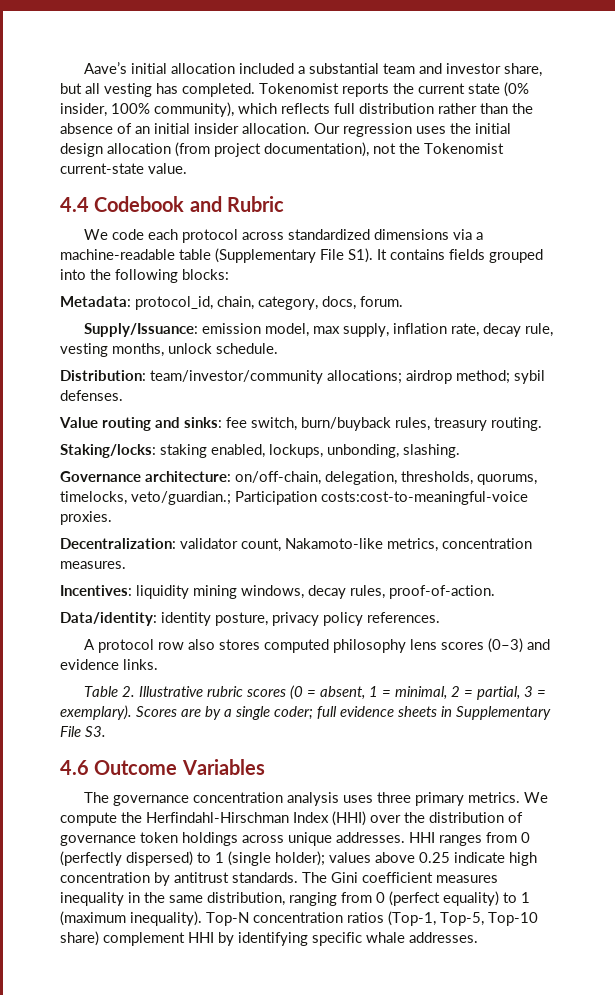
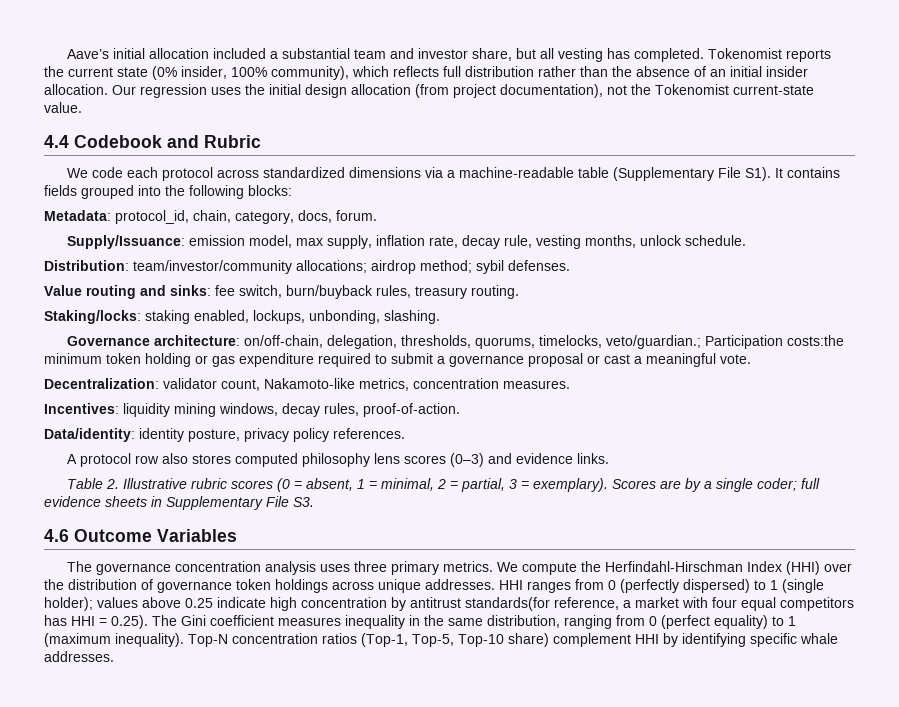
- Governance architecture: on/off-chain, delegation, thresholds, quorums, timelocks, veto/guardian.; Participation costs:cost-to-meaningful-voice proxies.
+ Governance architecture: on/off-chain, delegation, thresholds, quorums, timelocks, veto/guardian.; Participation costs:the minimum token holding or gas expenditure required to submit a governance proposal or cast a meaningful vote.
- HHI ranges from 0 (perfectly dispersed) to 1 (single holder); values above 0.25 indicate high concentration by antitrust standards. The Gini coefficient measures inequality in the same distribution, ranging from 0 (perfect equality) to 1 (maximum inequality).
+ HHI ranges from 0 (perfectly dispersed) to 1 (single holder); values above 0.25 indicate high concentration by antitrust standards(for reference, a market with four equal competitors has HHI = 0.25). The Gini coefficient measures inequality in the same distribution, ranging from 0 (perfect equality) to 1 (maximum inequality).

